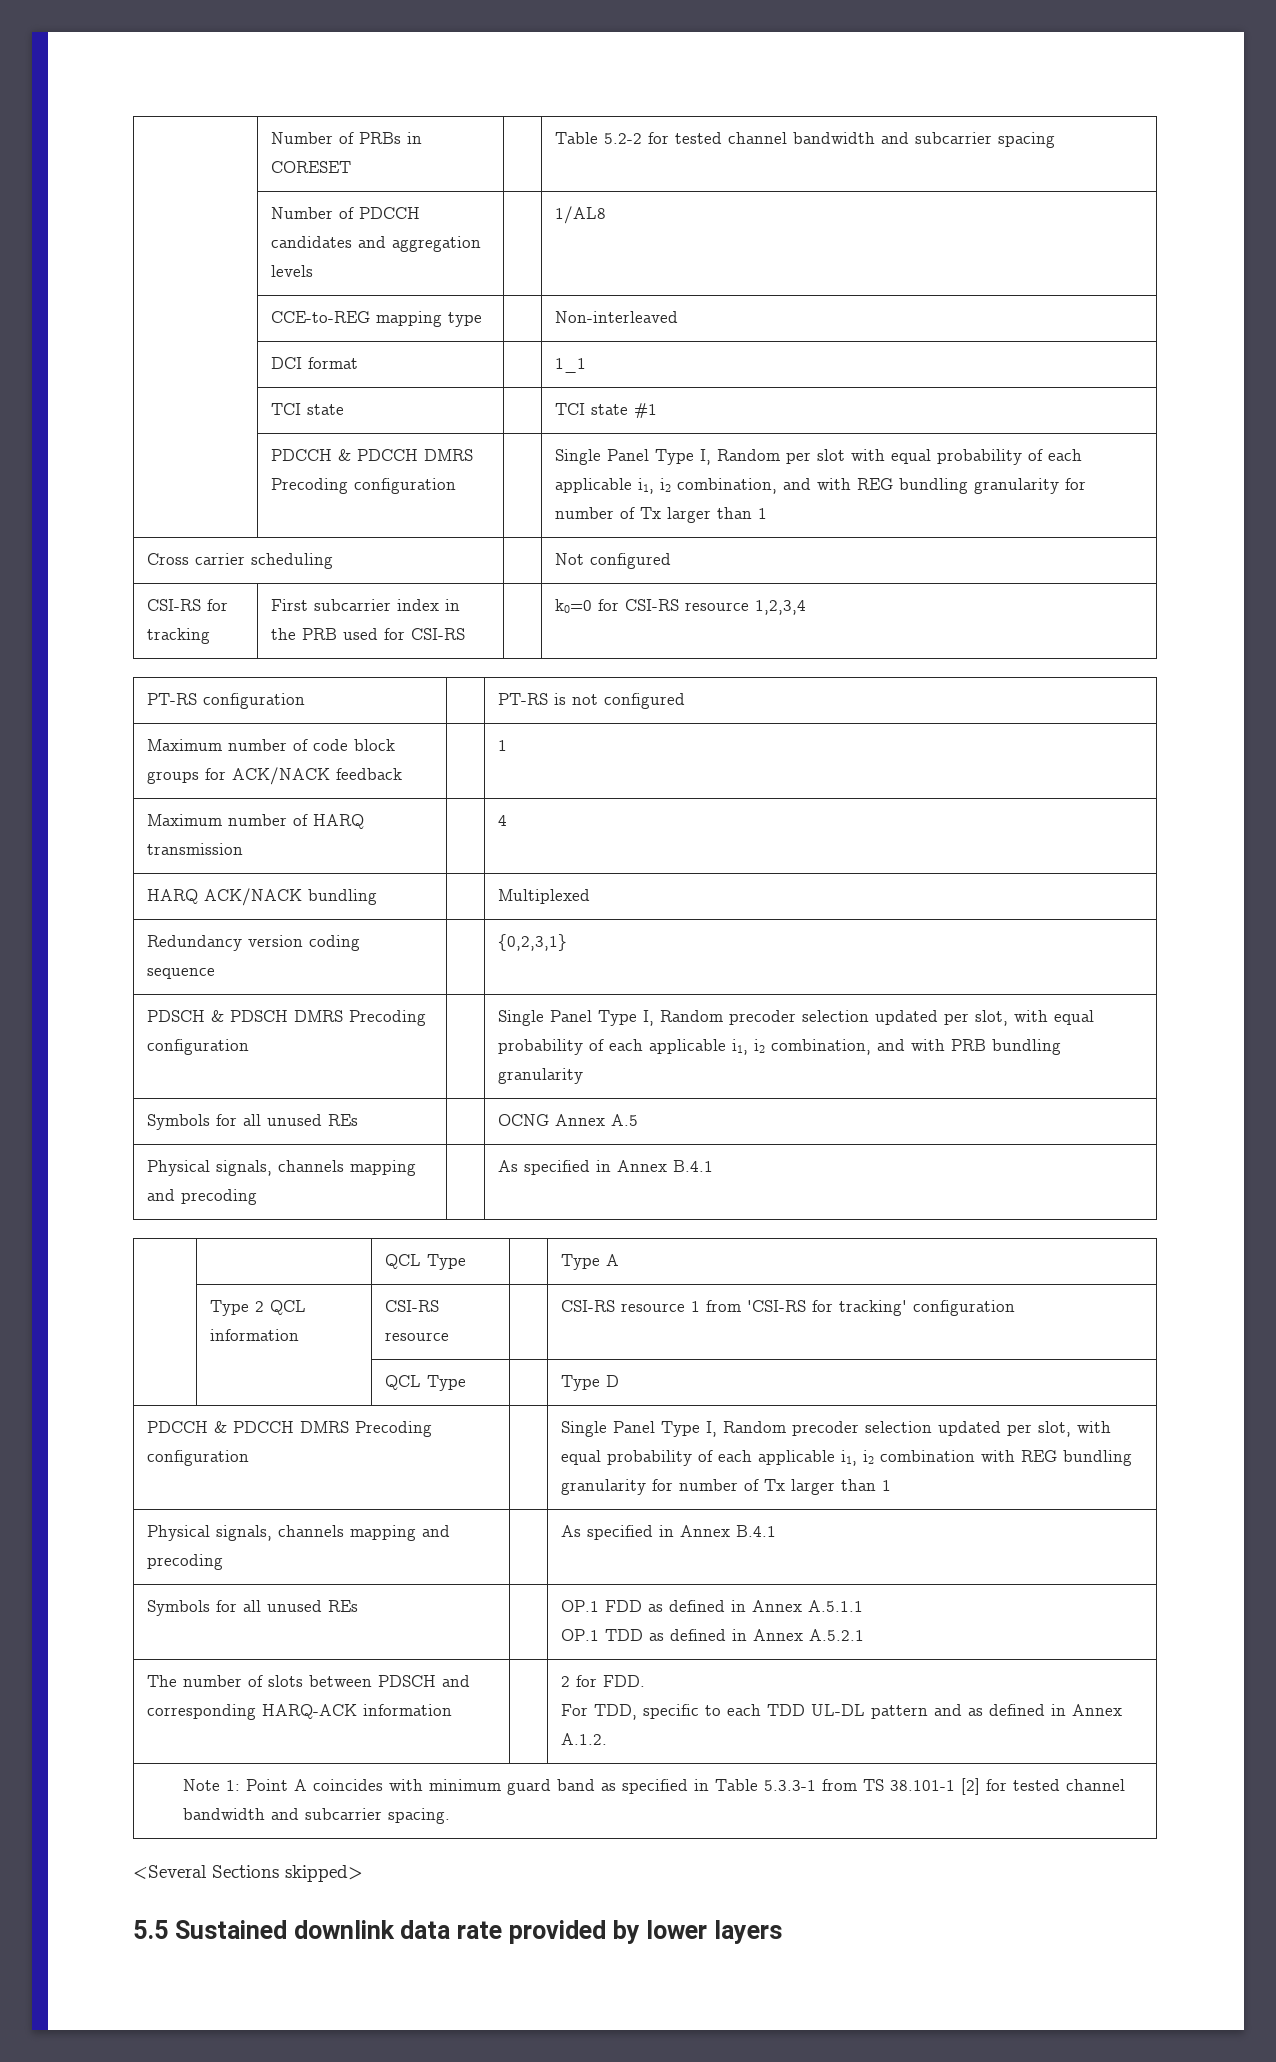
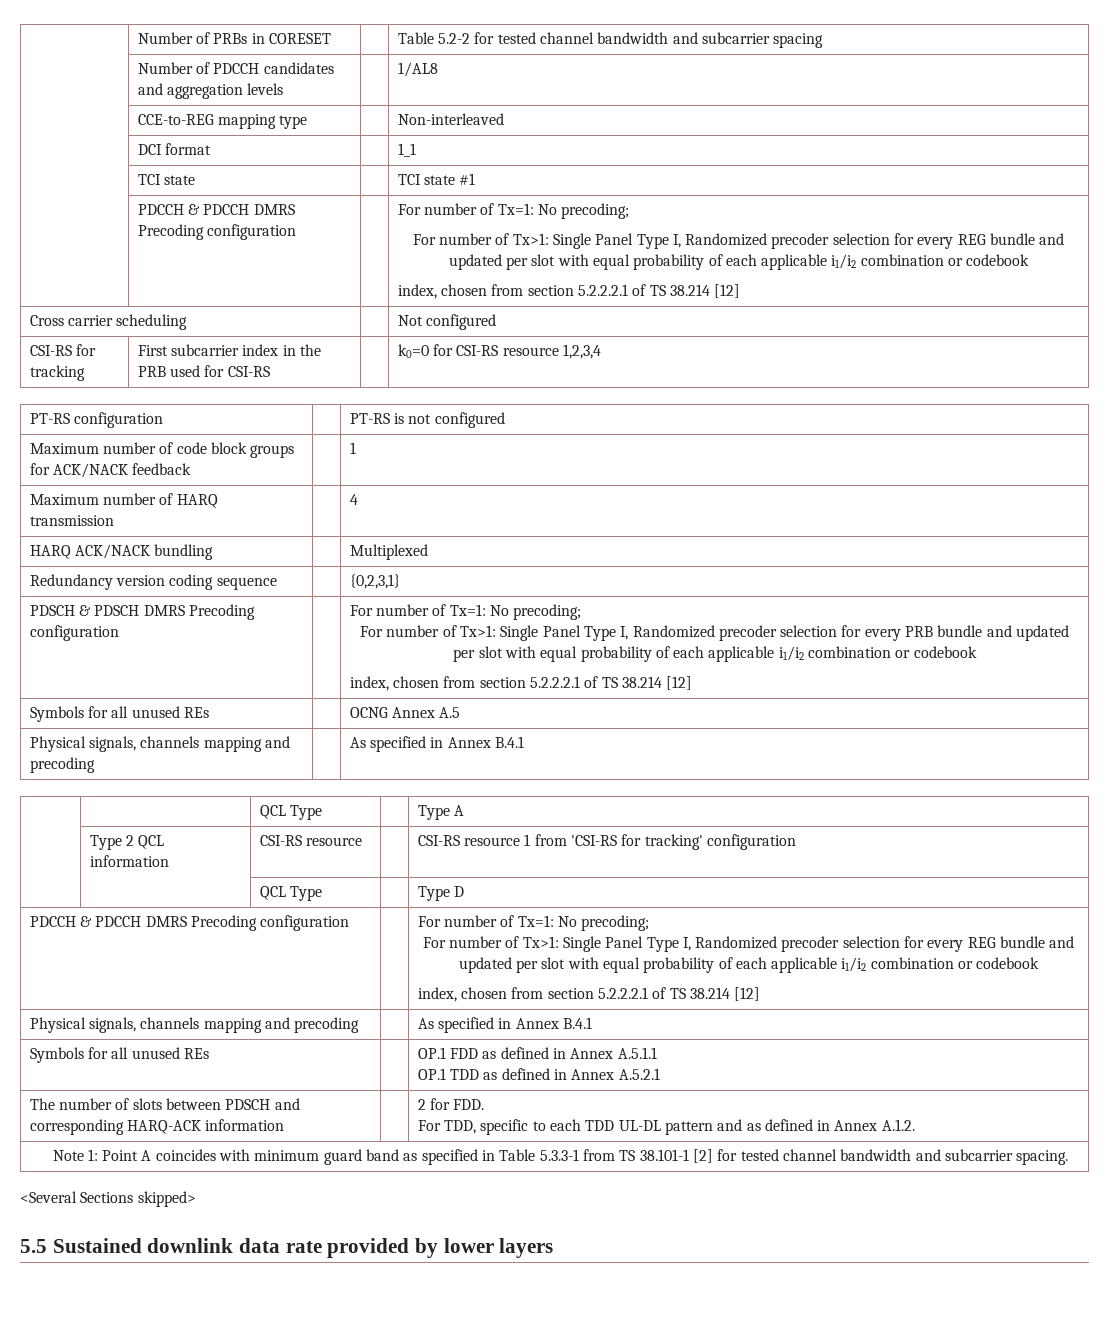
  | TCI state | | TCI state #1
- | PDCCH & PDCCH DMRS Precoding configuration | | Single Panel Type I, Random per slot with equal probability of each applicable i1, i2 combination, and with REG bundling granularity for number of Tx larger than 1
+ | PDCCH & PDCCH DMRS Precoding configuration | | For number of Tx=1: No precoding;
+ For number of Tx>1: Single Panel Type I, Randomized precoder selection for every REG bundle and updated per slot with equal probability of each applicable i1/i2 combination or codebook
+ index, chosen from section 5.2.2.2.1 of TS 38.214 [12]
- PDSCH & PDSCH DMRS Precoding configuration | | Single Panel Type I, Random precoder selection updated per slot, with equal probability of each applicable i1, i2 combination, and with PRB bundling granularity
+ PDSCH & PDSCH DMRS Precoding configuration | | For number of Tx=1: No precoding;
+ For number of Tx>1: Single Panel Type I, Randomized precoder selection for every PRB bundle and updated per slot with equal probability of each applicable i1/i2 combination or codebook
+ index, chosen from section 5.2.2.2.1 of TS 38.214 [12]
  | | QCL Type | | Type D
- PDCCH & PDCCH DMRS Precoding configuration | | Single Panel Type I, Random precoder selection updated per slot, with equal probability of each applicable i1, i2 combination with REG bundling granularity for number of Tx larger than 1
+ PDCCH & PDCCH DMRS Precoding configuration | | For number of Tx=1: No precoding;
+ For number of Tx>1: Single Panel Type I, Randomized precoder selection for every REG bundle and updated per slot with equal probability of each applicable i1/i2 combination or codebook
+ index, chosen from section 5.2.2.2.1 of TS 38.214 [12]

